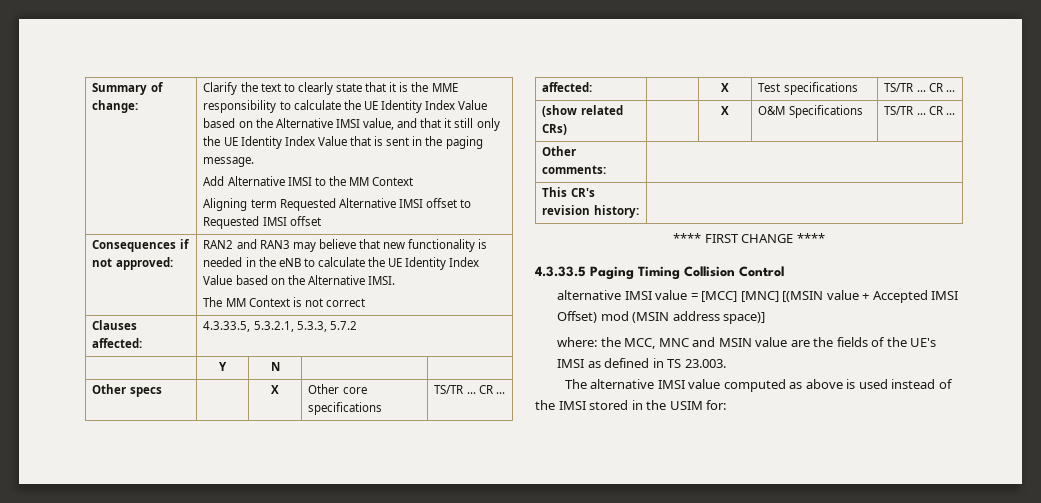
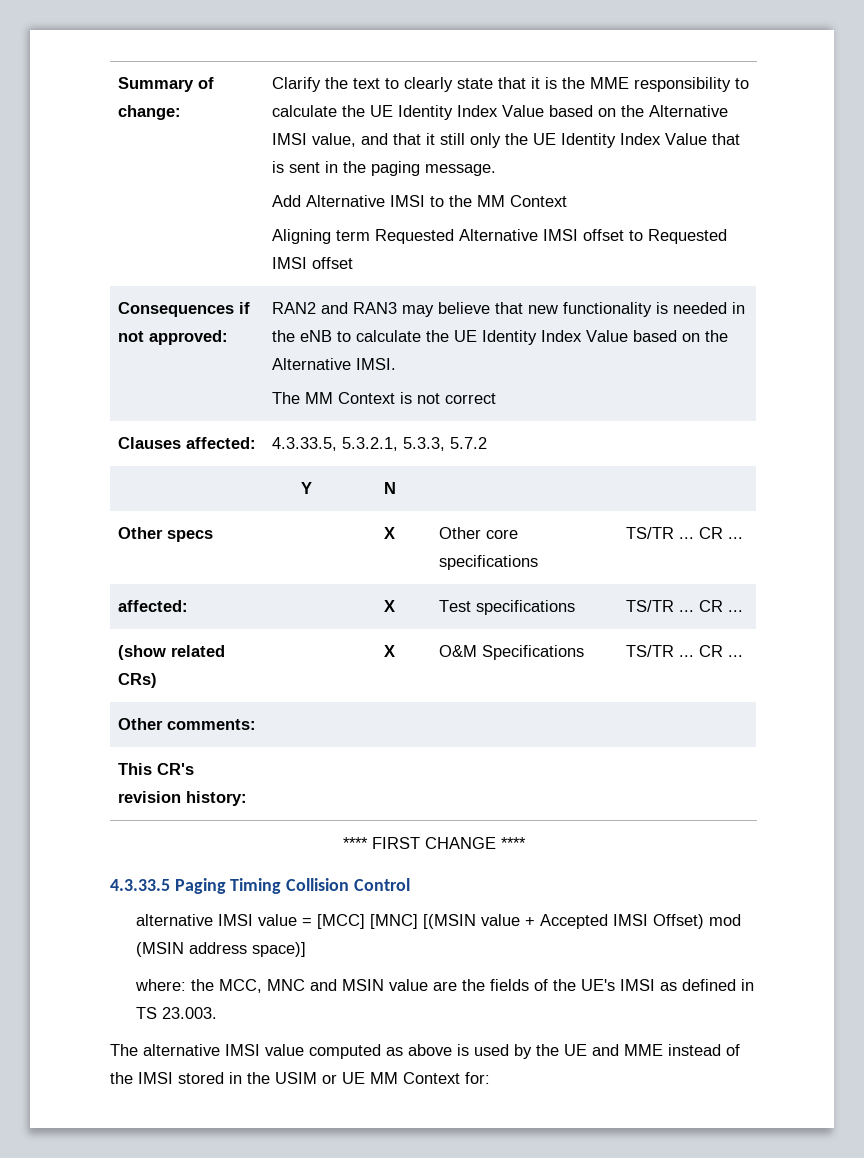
- The alternative IMSI value computed as above is used instead of the IMSI stored in the USIM for:
+ The alternative IMSI value computed as above is used by the UE and MME instead of the IMSI stored in the USIM or UE MM Context for:

